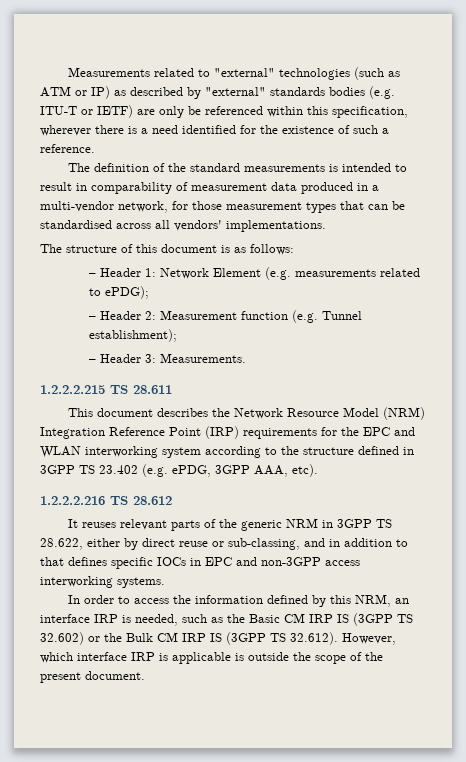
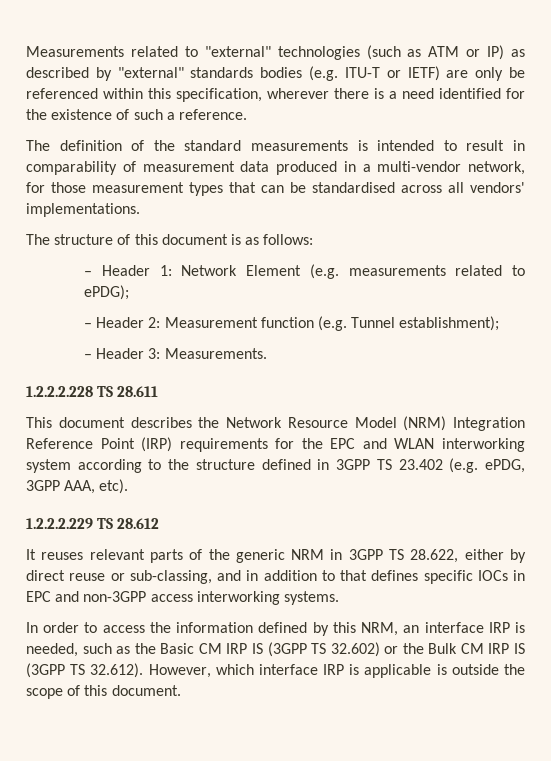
- 1.2.2.2.215 TS 28.611
+ 1.2.2.2.228 TS 28.611
- 1.2.2.2.216 TS 28.612
+ 1.2.2.2.229 TS 28.612
- In order to access the information defined by this NRM, an interface IRP is needed, such as the Basic CM IRP IS (3GPP TS 32.602) or the Bulk CM IRP IS (3GPP TS 32.612). However, which interface IRP is applicable is outside the scope of the present document.
+ In order to access the information defined by this NRM, an interface IRP is needed, such as the Basic CM IRP IS (3GPP TS 32.602) or the Bulk CM IRP IS (3GPP TS 32.612). However, which interface IRP is applicable is outside the scope of this document.

